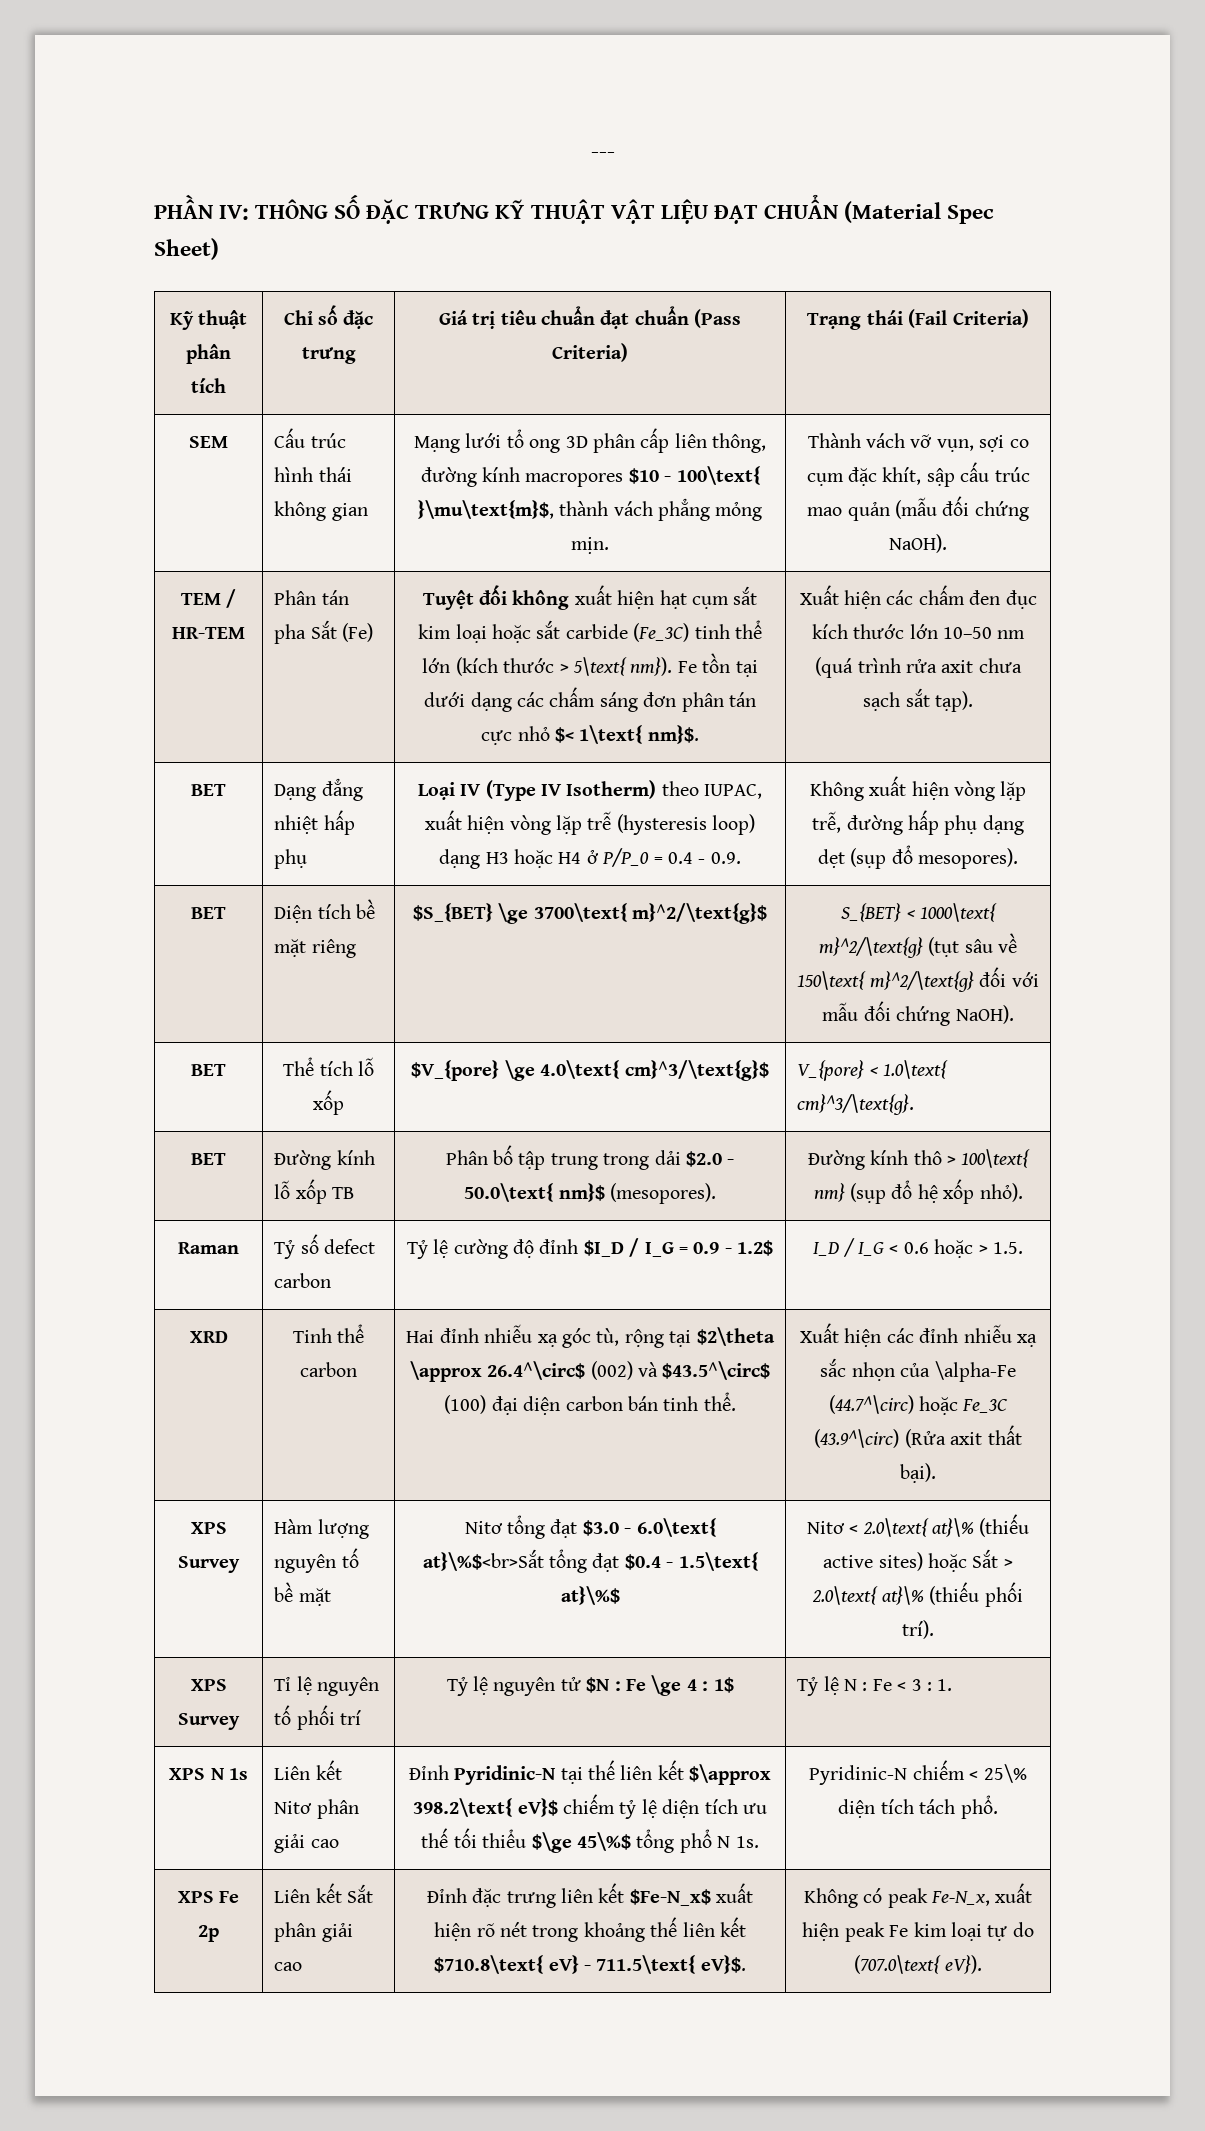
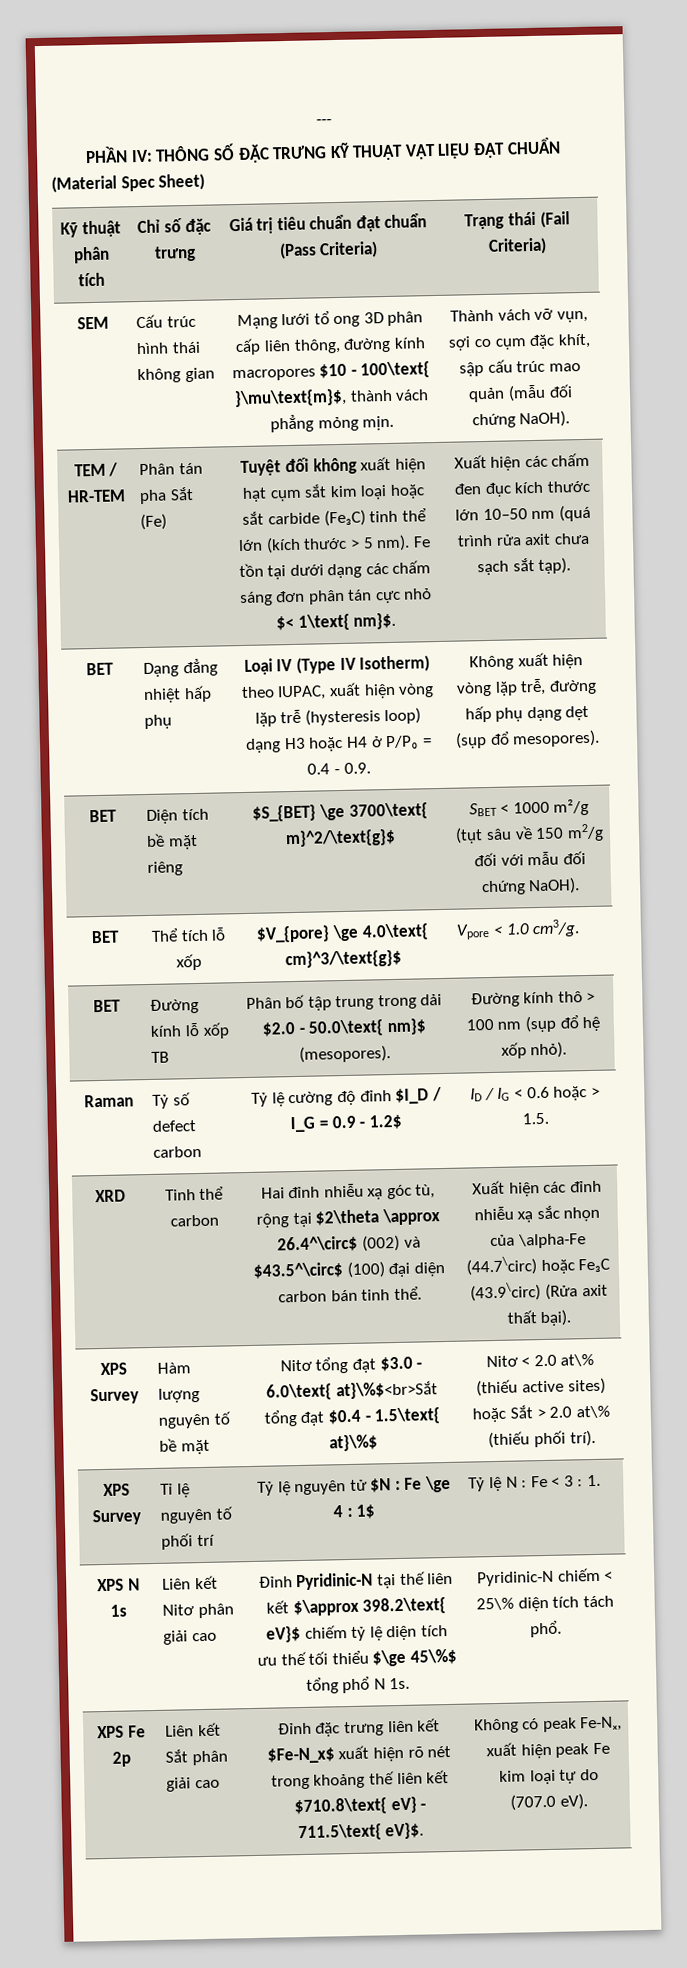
- Tuyệt đối không xuất hiện hạt cụm sắt kim loại hoặc sắt carbide (Fe_3C) tinh thể lớn (kích thước > 5\text{ nm}).
+ Tuyệt đối không xuất hiện hạt cụm sắt kim loại hoặc sắt carbide (Fe₃C) tinh thể lớn (kích thước > 5 nm).
- Loại IV (Type IV Isotherm) theo IUPAC, xuất hiện vòng lặp trễ (hysteresis loop) dạng H3 hoặc H4 ở P/P_0 = 0.4 - 0.9.
+ Loại IV (Type IV Isotherm) theo IUPAC, xuất hiện vòng lặp trễ (hysteresis loop) dạng H3 hoặc H4 ở P/P₀ = 0.4 - 0.9.
- BET | Diện tích bề mặt riêng | $S_{BET} \ge 3700\text{ m}^2/\text{g}$ | S_{BET} < 1000\text{ m}^2/\text{g} (tụt sâu về 150\text{ m}^2/\text{g} đối với mẫu đối chứng NaOH).
+ BET | Diện tích bề mặt riêng | $S_{BET} \ge 3700\text{ m}^2/\text{g}$ | SBET < 1000 m²/g (tụt sâu về 150 m2/g đối với mẫu đối chứng NaOH).
- BET | Thể tích lỗ xốp | $V_{pore} \ge 4.0\text{ cm}^3/\text{g}$ | V_{pore} < 1.0\text{ cm}^3/\text{g}.
+ BET | Thể tích lỗ xốp | $V_{pore} \ge 4.0\text{ cm}^3/\text{g}$ | Vpore < 1.0 cm3/g.
- BET | Đường kính lỗ xốp TB | Phân bố tập trung trong dải $2.0 - 50.0\text{ nm}$ (mesopores). | Đường kính thô > 100\text{ nm} (sụp đổ hệ xốp nhỏ).
+ BET | Đường kính lỗ xốp TB | Phân bố tập trung trong dải $2.0 - 50.0\text{ nm}$ (mesopores). | Đường kính thô > 100 nm (sụp đổ hệ xốp nhỏ).
- Raman | Tỷ số defect carbon | Tỷ lệ cường độ đỉnh $I_D / I_G = 0.9 - 1.2$ | I_D / I_G < 0.6 hoặc > 1.5.
+ Raman | Tỷ số defect carbon | Tỷ lệ cường độ đỉnh $I_D / I_G = 0.9 - 1.2$ | ID / IG < 0.6 hoặc > 1.5.
- Xuất hiện các đỉnh nhiễu xạ sắc nhọn của \alpha-Fe (44.7^\circ) hoặc Fe_3C (43.9^\circ) (Rửa axit thất bại).
+ Xuất hiện các đỉnh nhiễu xạ sắc nhọn của \alpha-Fe (44.7\circ) hoặc Fe₃C (43.9\circ) (Rửa axit thất bại).
- XPS Survey | Hàm lượng nguyên tố bề mặt | Nitơ tổng đạt $3.0 - 6.0\text{ at}\%$<br>Sắt tổng đạt $0.4 - 1.5\text{ at}\%$ | Nitơ < 2.0\text{ at}\% (thiếu active sites) hoặc Sắt > 2.0\text{ at}\% (thiếu phối trí).
+ XPS Survey | Hàm lượng nguyên tố bề mặt | Nitơ tổng đạt $3.0 - 6.0\text{ at}\%$<br>Sắt tổng đạt $0.4 - 1.5\text{ at}\%$ | Nitơ < 2.0 at\% (thiếu active sites) hoặc Sắt > 2.0 at\% (thiếu phối trí).
- Không có peak Fe-N_x, xuất hiện peak Fe kim loại tự do (707.0\text{ eV}).
+ Không có peak Fe-Nₓ, xuất hiện peak Fe kim loại tự do (707.0 eV).

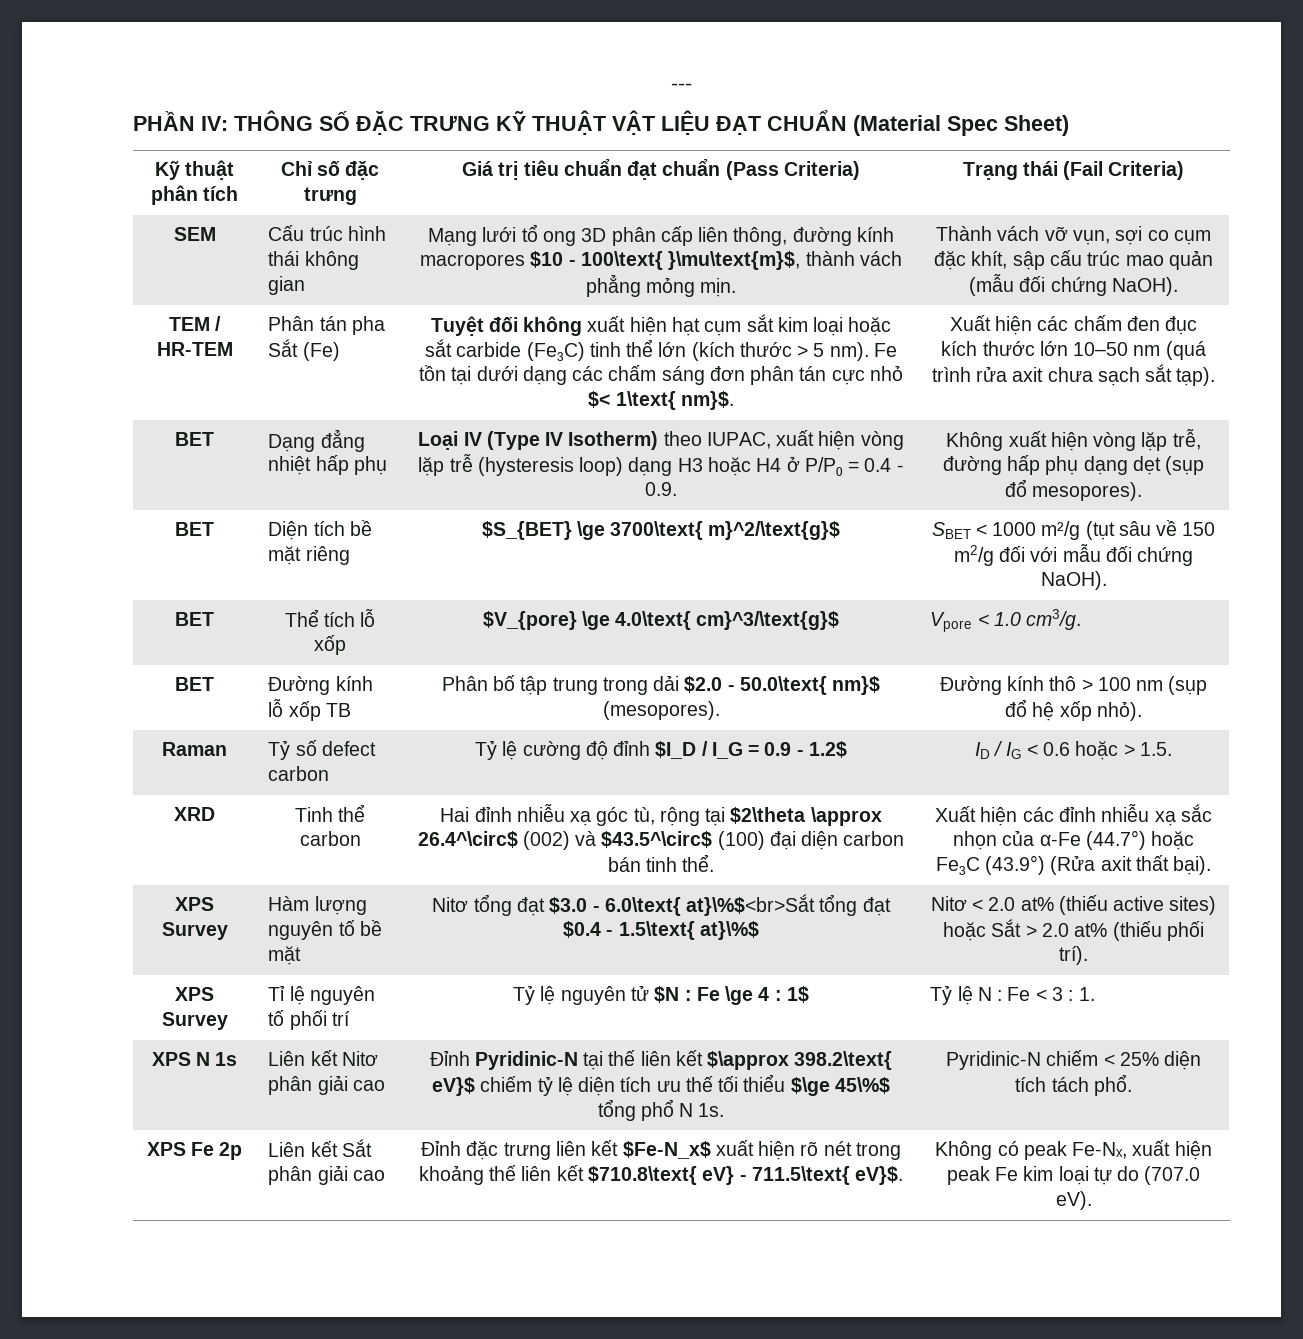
- Xuất hiện các đỉnh nhiễu xạ sắc nhọn của \alpha-Fe (44.7\circ) hoặc Fe₃C (43.9\circ) (Rửa axit thất bại).
+ Xuất hiện các đỉnh nhiễu xạ sắc nhọn của α-Fe (44.7°) hoặc Fe₃C (43.9°) (Rửa axit thất bại).
- XPS Survey | Hàm lượng nguyên tố bề mặt | Nitơ tổng đạt $3.0 - 6.0\text{ at}\%$<br>Sắt tổng đạt $0.4 - 1.5\text{ at}\%$ | Nitơ < 2.0 at\% (thiếu active sites) hoặc Sắt > 2.0 at\% (thiếu phối trí).
+ XPS Survey | Hàm lượng nguyên tố bề mặt | Nitơ tổng đạt $3.0 - 6.0\text{ at}\%$<br>Sắt tổng đạt $0.4 - 1.5\text{ at}\%$ | Nitơ < 2.0 at% (thiếu active sites) hoặc Sắt > 2.0 at% (thiếu phối trí).
- Pyridinic-N chiếm < 25\% diện tích tách phổ.
+ Pyridinic-N chiếm < 25% diện tích tách phổ.

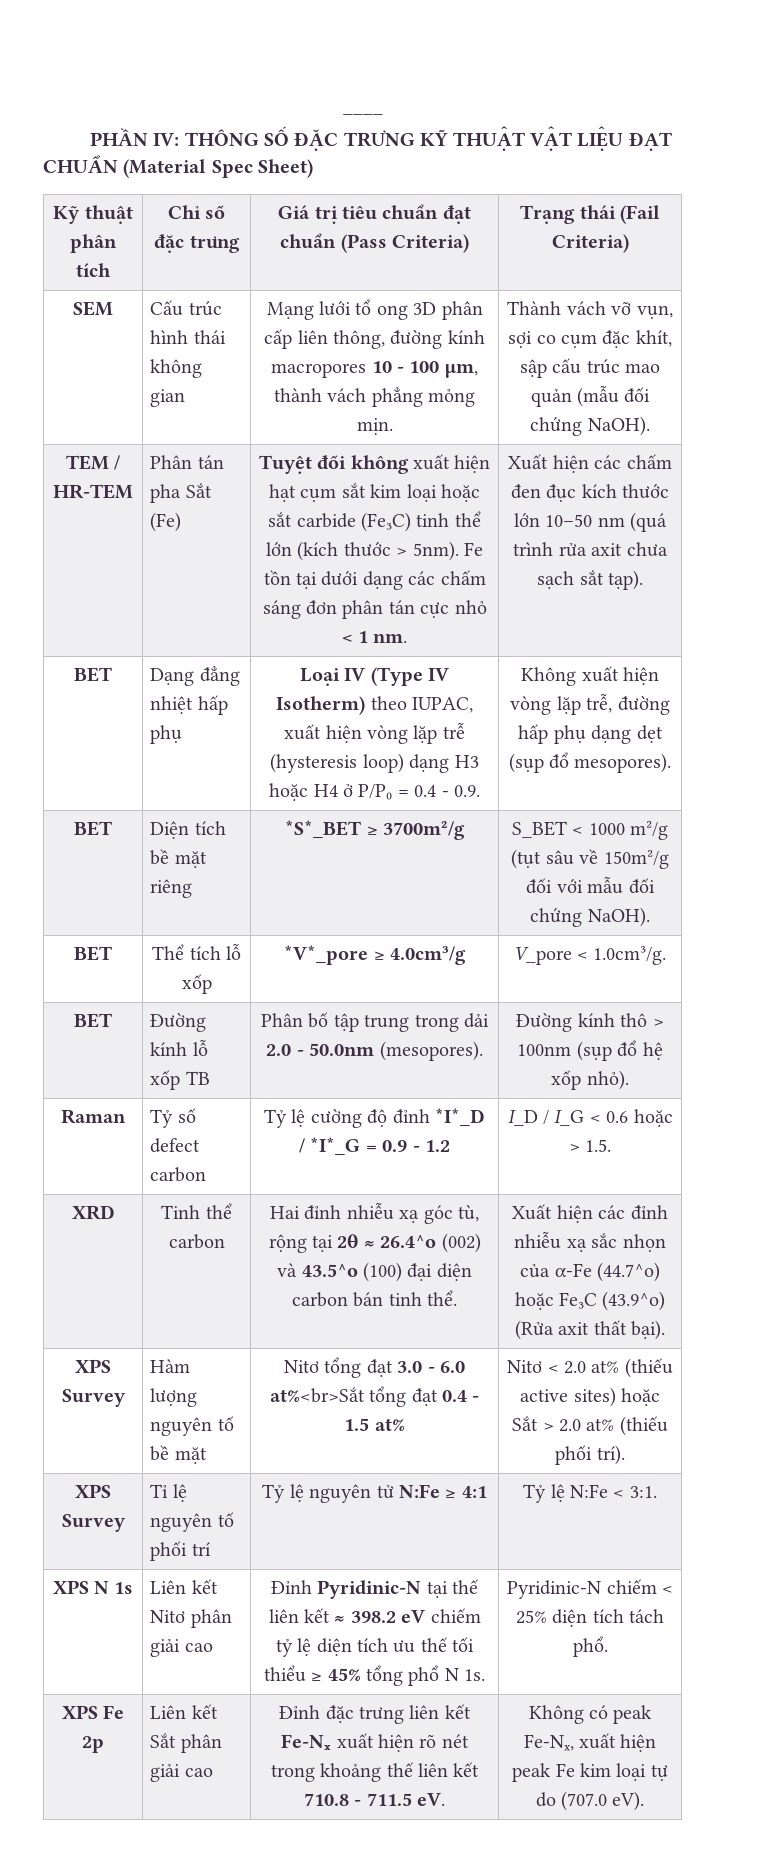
- ---
+ ____
- Mạng lưới tổ ong 3D phân cấp liên thông, đường kính macropores $10 - 100\text{ }\mu\text{m}$, thành vách phẳng mỏng mịn.
+ Mạng lưới tổ ong 3D phân cấp liên thông, đường kính macropores 10 - 100 µm, thành vách phẳng mỏng mịn.
- Tuyệt đối không xuất hiện hạt cụm sắt kim loại hoặc sắt carbide (Fe₃C) tinh thể lớn (kích thước > 5 nm).
+ Tuyệt đối không xuất hiện hạt cụm sắt kim loại hoặc sắt carbide (Fe₃C) tinh thể lớn (kích thước > 5nm).
- Fe tồn tại dưới dạng các chấm sáng đơn phân tán cực nhỏ $< 1\text{ nm}$.
+ Fe tồn tại dưới dạng các chấm sáng đơn phân tán cực nhỏ < 1 nm.
- BET | Diện tích bề mặt riêng | $S_{BET} \ge 3700\text{ m}^2/\text{g}$ | SBET < 1000 m²/g (tụt sâu về 150 m2/g đối với mẫu đối chứng NaOH).
+ BET | Diện tích bề mặt riêng | *S*_BET ≥ 3700m²/g | S_BET < 1000 m²/g (tụt sâu về 150m²/g đối với mẫu đối chứng NaOH).
- BET | Thể tích lỗ xốp | $V_{pore} \ge 4.0\text{ cm}^3/\text{g}$ | Vpore < 1.0 cm3/g.
+ BET | Thể tích lỗ xốp | *V*_pore ≥ 4.0cm³/g | V_pore < 1.0cm³/g.
- BET | Đường kính lỗ xốp TB | Phân bố tập trung trong dải $2.0 - 50.0\text{ nm}$ (mesopores). | Đường kính thô > 100 nm (sụp đổ hệ xốp nhỏ).
+ BET | Đường kính lỗ xốp TB | Phân bố tập trung trong dải 2.0 - 50.0nm (mesopores). | Đường kính thô > 100nm (sụp đổ hệ xốp nhỏ).
- Raman | Tỷ số defect carbon | Tỷ lệ cường độ đỉnh $I_D / I_G = 0.9 - 1.2$ | ID / IG < 0.6 hoặc > 1.5.
+ Raman | Tỷ số defect carbon | Tỷ lệ cường độ đỉnh *I*_D / *I*_G = 0.9 - 1.2 | I_D / I_G < 0.6 hoặc > 1.5.
- Hai đỉnh nhiễu xạ góc tù, rộng tại $2\theta \approx 26.4^\circ$ (002) và $43.5^\circ$ (100) đại diện carbon bán tinh thể.
+ Hai đỉnh nhiễu xạ góc tù, rộng tại 2θ ≈ 26.4^o (002) và 43.5^o (100) đại diện carbon bán tinh thể.
- Xuất hiện các đỉnh nhiễu xạ sắc nhọn của α-Fe (44.7°) hoặc Fe₃C (43.9°) (Rửa axit thất bại).
+ Xuất hiện các đỉnh nhiễu xạ sắc nhọn của α-Fe (44.7^o) hoặc Fe₃C (43.9^o) (Rửa axit thất bại).
- XPS Survey | Hàm lượng nguyên tố bề mặt | Nitơ tổng đạt $3.0 - 6.0\text{ at}\%$<br>Sắt tổng đạt $0.4 - 1.5\text{ at}\%$ | Nitơ < 2.0 at% (thiếu active sites) hoặc Sắt > 2.0 at% (thiếu phối trí).
+ XPS Survey | Hàm lượng nguyên tố bề mặt | Nitơ tổng đạt 3.0 - 6.0 at%<br>Sắt tổng đạt 0.4 - 1.5 at% | Nitơ < 2.0 at% (thiếu active sites) hoặc Sắt > 2.0 at% (thiếu phối trí).
- XPS Survey | Tỉ lệ nguyên tố phối trí | Tỷ lệ nguyên tử $N : Fe \ge 4 : 1$ | Tỷ lệ N : Fe < 3 : 1.
+ XPS Survey | Tỉ lệ nguyên tố phối trí | Tỷ lệ nguyên tử N:Fe ≥ 4:1 | Tỷ lệ N:Fe < 3:1.
- Đỉnh Pyridinic-N tại thế liên kết $\approx 398.2\text{ eV}$ chiếm tỷ lệ diện tích ưu thế tối thiểu $\ge 45\%$ tổng phổ N 1s.
+ Đỉnh Pyridinic-N tại thế liên kết ≈ 398.2 eV chiếm tỷ lệ diện tích ưu thế tối thiểu ≥ 45% tổng phổ N 1s.
- Đỉnh đặc trưng liên kết $Fe-N_x$ xuất hiện rõ nét trong khoảng thế liên kết $710.8\text{ eV} - 711.5\text{ eV}$.
+ Đỉnh đặc trưng liên kết Fe-Nₓ xuất hiện rõ nét trong khoảng thế liên kết 710.8 - 711.5 eV.

